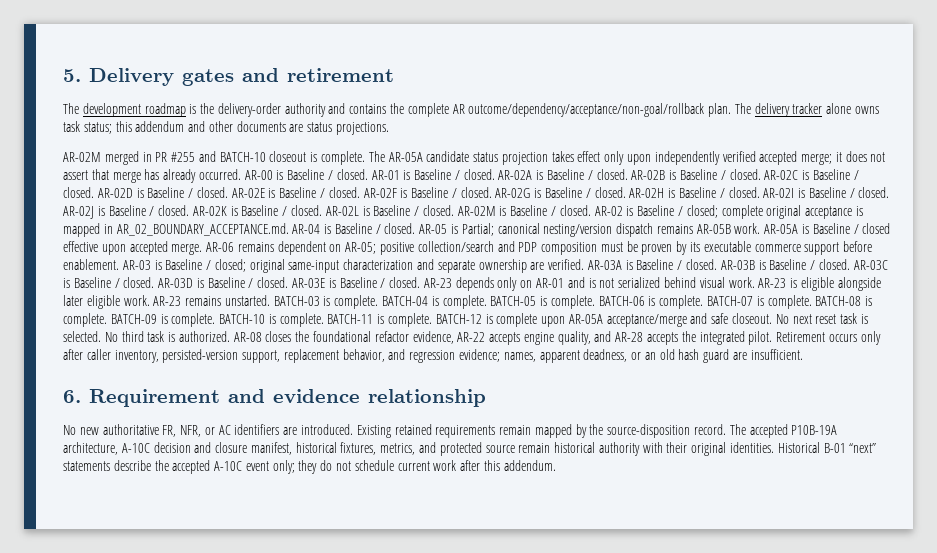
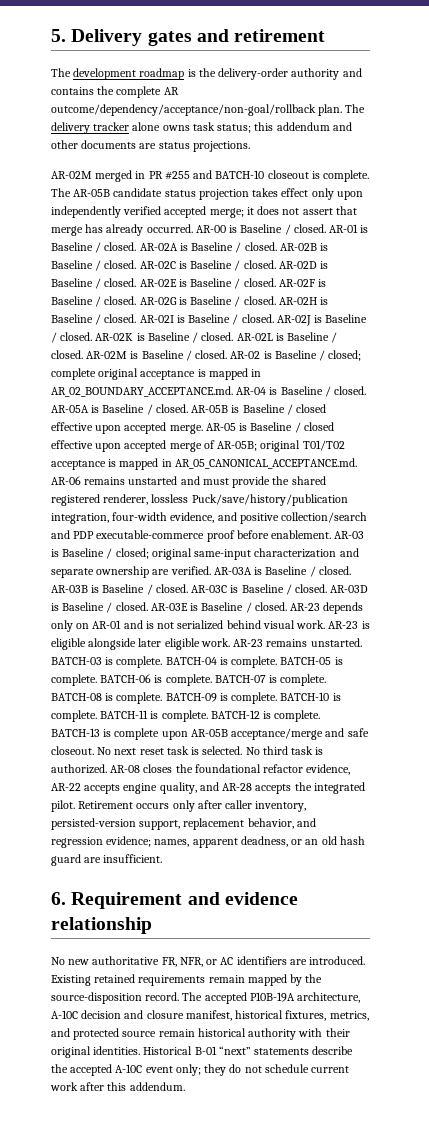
- The AR-05A candidate status projection takes effect only upon independently verified accepted merge; it does not assert that merge has already occurred.
+ The AR-05B candidate status projection takes effect only upon independently verified accepted merge; it does not assert that merge has already occurred.
- AR-05 is Partial; canonical nesting/version dispatch remains AR-05B work. AR-05A is Baseline / closed effective upon accepted merge.
+ AR-05A is Baseline / closed. AR-05B is Baseline / closed effective upon accepted merge.
- AR-06 remains dependent on AR-05; positive collection/search and PDP composition must be proven by its executable commerce support before enablement.
+ AR-05 is Baseline / closed effective upon accepted merge of AR-05B; original T01/T02 acceptance is mapped in AR_05_CANONICAL_ACCEPTANCE.md. AR-06 remains unstarted and must provide the shared registered renderer, lossless Puck/save/history/publication integration, four-width evidence, and positive collection/search and PDP executable-commerce proof before enablement.
- BATCH-12 is complete upon AR-05A acceptance/merge and safe closeout.
+ BATCH-12 is complete. BATCH-13 is complete upon AR-05B acceptance/merge and safe closeout.

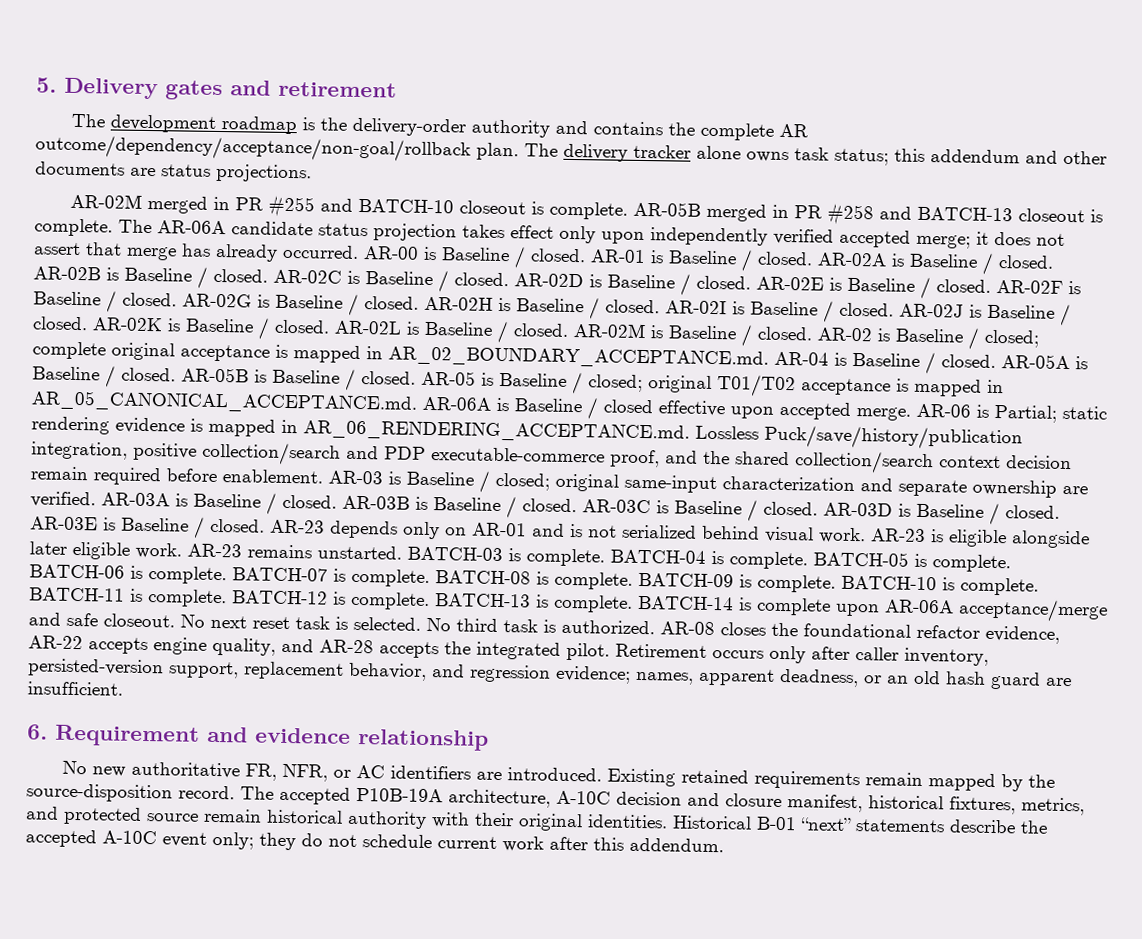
- The AR-05B candidate status projection takes effect only upon independently verified accepted merge; it does not assert that merge has already occurred.
+ AR-05B merged in PR #258 and BATCH-13 closeout is complete. The AR-06A candidate status projection takes effect only upon independently verified accepted merge; it does not assert that merge has already occurred.
- AR-05B is Baseline / closed effective upon accepted merge. AR-05 is Baseline / closed effective upon accepted merge of AR-05B; original T01/T02 acceptance is mapped in AR_05_CANONICAL_ACCEPTANCE.md. AR-06 remains unstarted and must provide the shared registered renderer, lossless Puck/save/history/publication integration, four-width evidence, and positive collection/search and PDP executable-commerce proof before enablement.
+ AR-05B is Baseline / closed. AR-05 is Baseline / closed; original T01/T02 acceptance is mapped in AR_05_CANONICAL_ACCEPTANCE.md. AR-06A is Baseline / closed effective upon accepted merge. AR-06 is Partial; static rendering evidence is mapped in AR_06_RENDERING_ACCEPTANCE.md. Lossless Puck/save/history/publication integration, positive collection/search and PDP executable-commerce proof, and the shared collection/search context decision remain required before enablement.
- BATCH-13 is complete upon AR-05B acceptance/merge and safe closeout.
+ BATCH-13 is complete. BATCH-14 is complete upon AR-06A acceptance/merge and safe closeout.

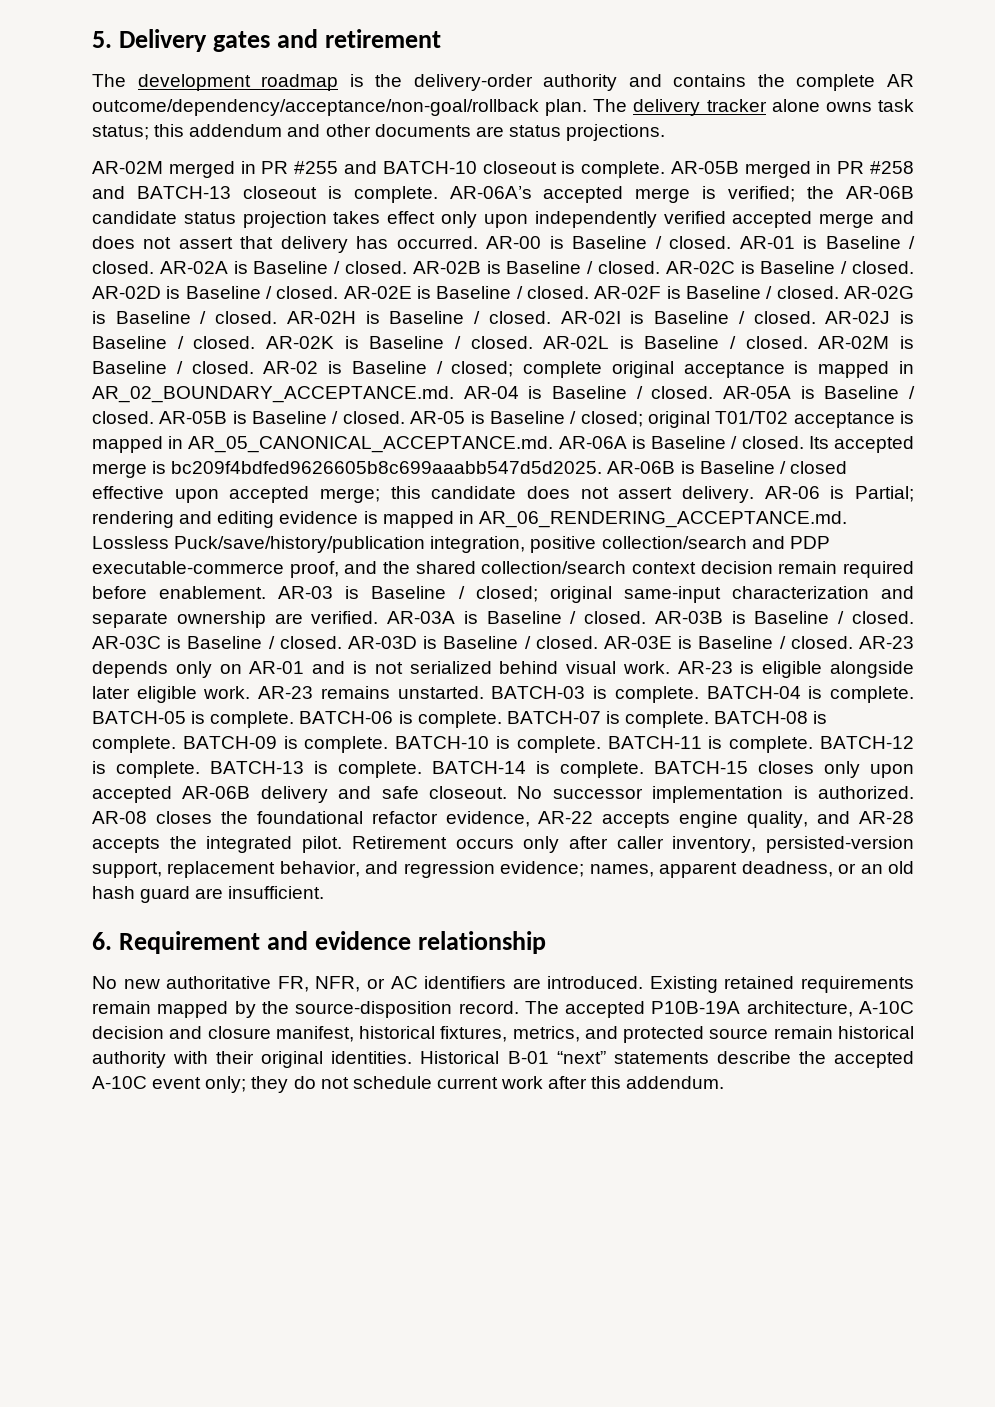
- The AR-06A candidate status projection takes effect only upon independently verified accepted merge; it does not assert that merge has already occurred.
+ AR-06A’s accepted merge is verified; the AR-06B candidate status projection takes effect only upon independently verified accepted merge and does not assert that delivery has occurred.
- AR-05 is Baseline / closed; original T01/T02 acceptance is mapped in AR_05_CANONICAL_ACCEPTANCE.md. AR-06A is Baseline / closed effective upon accepted merge. AR-06 is Partial; static rendering evidence is mapped in AR_06_RENDERING_ACCEPTANCE.md. Lossless Puck/save/history/publication integration, positive collection/search and PDP executable-commerce proof, and the shared collection/search context decision remain required before enablement.
+ AR-05 is Baseline / closed; original T01/T02 acceptance is mapped in AR_05_CANONICAL_ACCEPTANCE.md. AR-06A is Baseline / closed. Its accepted merge is bc209f4bdfed9626605b8c699aaabb547d5d2025. AR-06B is Baseline / closed effective upon accepted merge; this candidate does not assert delivery. AR-06 is Partial; rendering and editing evidence is mapped in AR_06_RENDERING_ACCEPTANCE.md. Lossless Puck/save/history/publication integration, positive collection/search and PDP executable-commerce proof, and the shared collection/search context decision remain required before enablement.
- BATCH-14 is complete upon AR-06A acceptance/merge and safe closeout. No next reset task is selected. No third task is authorized.
+ BATCH-14 is complete. BATCH-15 closes only upon accepted AR-06B delivery and safe closeout. No successor implementation is authorized.

